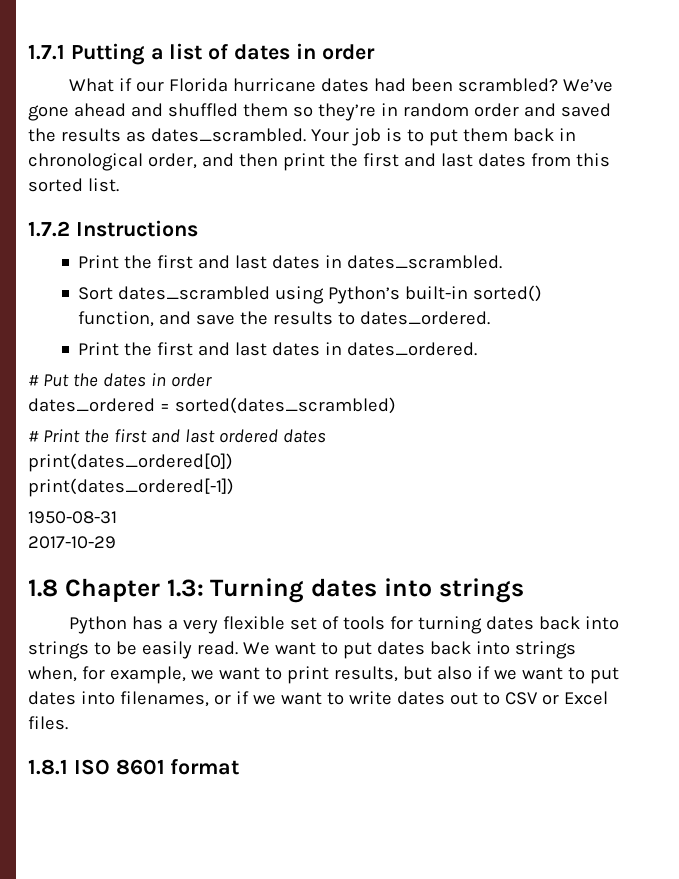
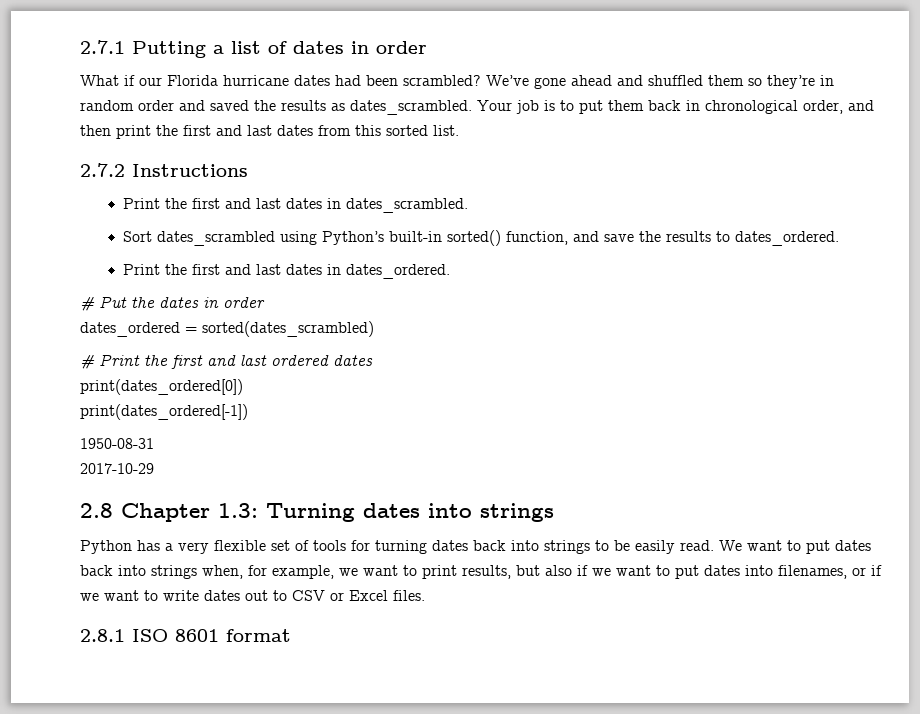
- 1.7.1 Putting a list of dates in order
+ 2.7.1 Putting a list of dates in order
- 1.7.2 Instructions
+ 2.7.2 Instructions
- 1.8 Chapter 1.3: Turning dates into strings
+ 2.8 Chapter 1.3: Turning dates into strings
- 1.8.1 ISO 8601 format
+ 2.8.1 ISO 8601 format

